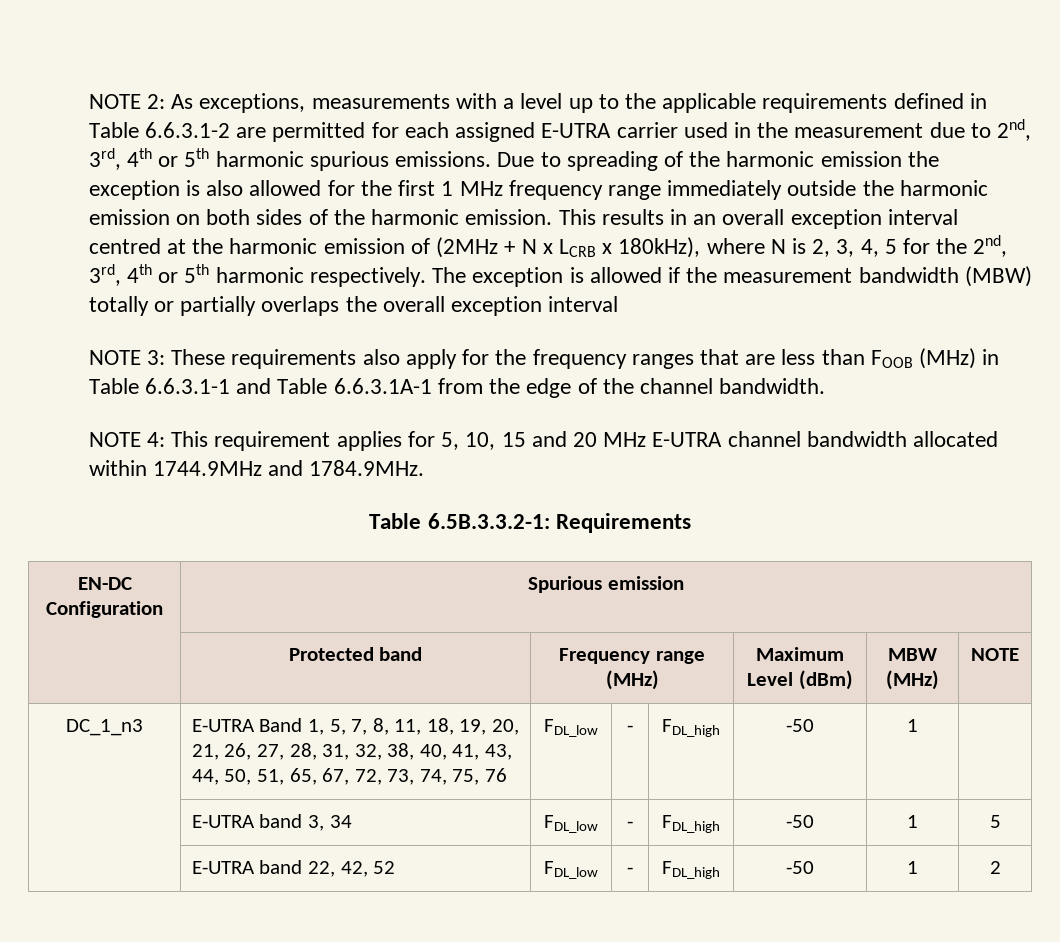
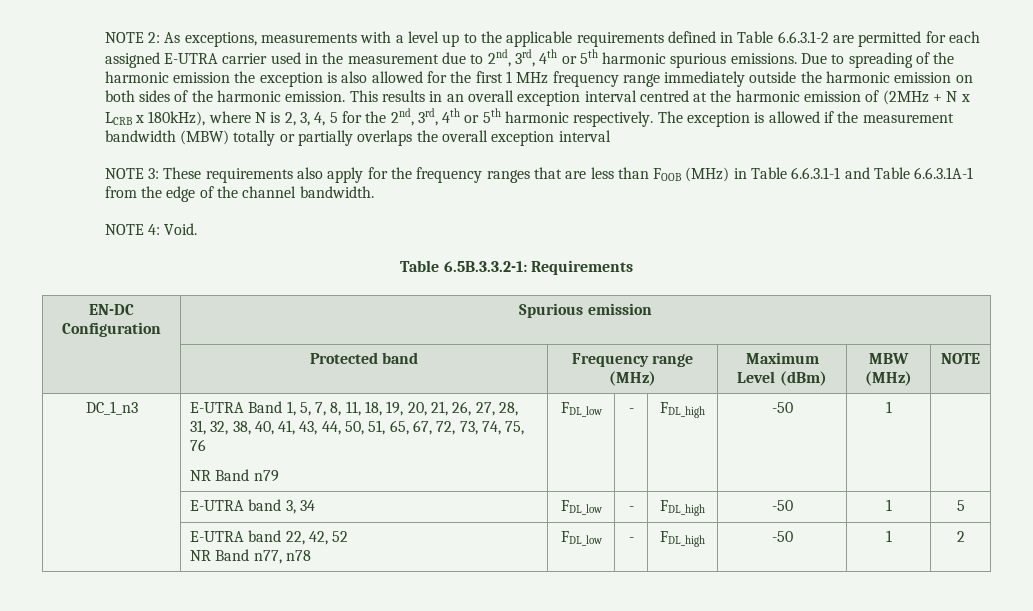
- NOTE 4: This requirement applies for 5, 10, 15 and 20 MHz E-UTRA channel bandwidth allocated within 1744.9MHz and 1784.9MHz.
+ NOTE 4: Void.
- DC_1_n3 | E-UTRA Band 1, 5, 7, 8, 11, 18, 19, 20, 21, 26, 27, 28, 31, 32, 38, 40, 41, 43, 44, 50, 51, 65, 67, 72, 73, 74, 75, 76 | FDL_low | - | FDL_high | -50 | 1 |
+ DC_1_n3 | E-UTRA Band 1, 5, 7, 8, 11, 18, 19, 20, 21, 26, 27, 28, 31, 32, 38, 40, 41, 43, 44, 50, 51, 65, 67, 72, 73, 74, 75, 76
+ NR Band n79 | FDL_low | - | FDL_high | -50 | 1 |
- | E-UTRA band 22, 42, 52 | FDL_low | - | FDL_high | -50 | 1 | 2
+ | E-UTRA band 22, 42, 52
+ NR Band n77, n78 | FDL_low | - | FDL_high | -50 | 1 | 2

